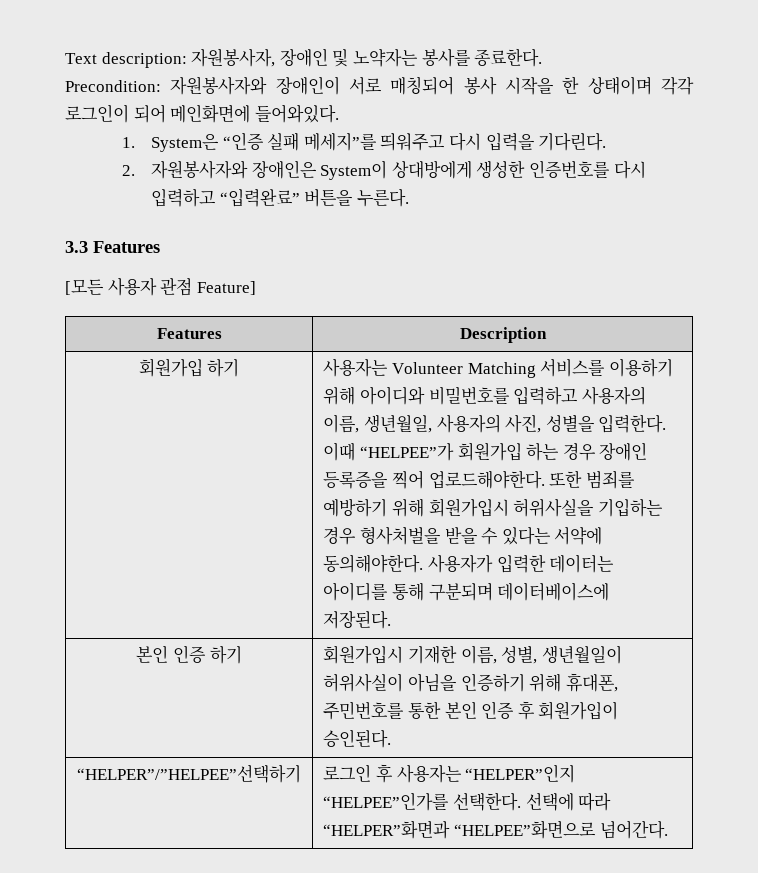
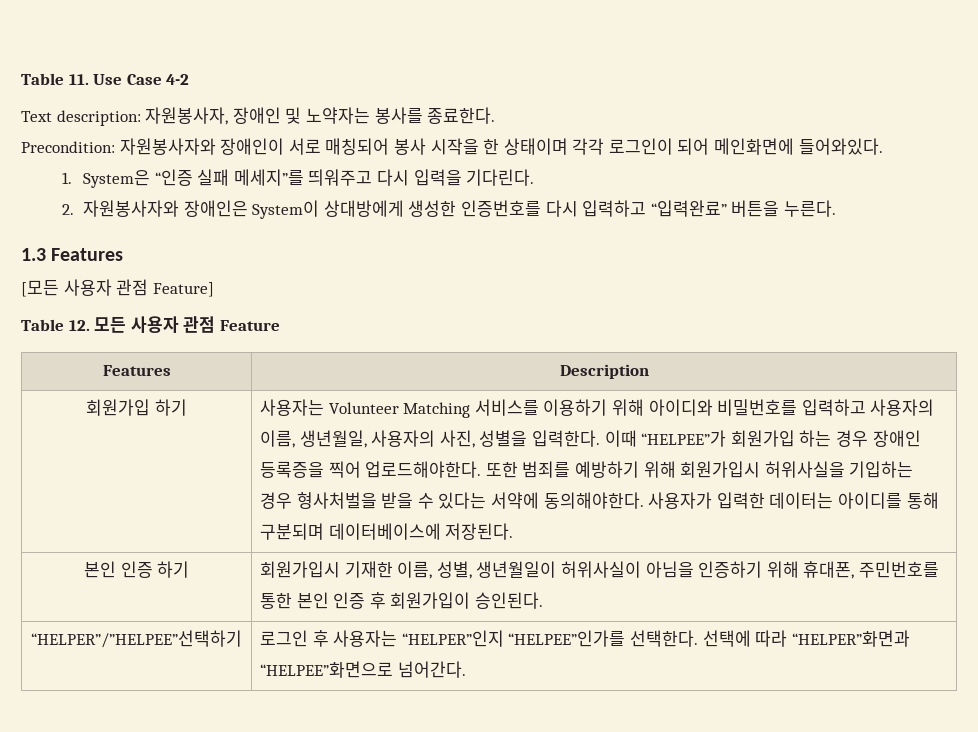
+ Table 11. Use Case 4-2
- 3.3 Features
+ 1.3 Features
+ Table 12. 모든 사용자 관점 Feature

